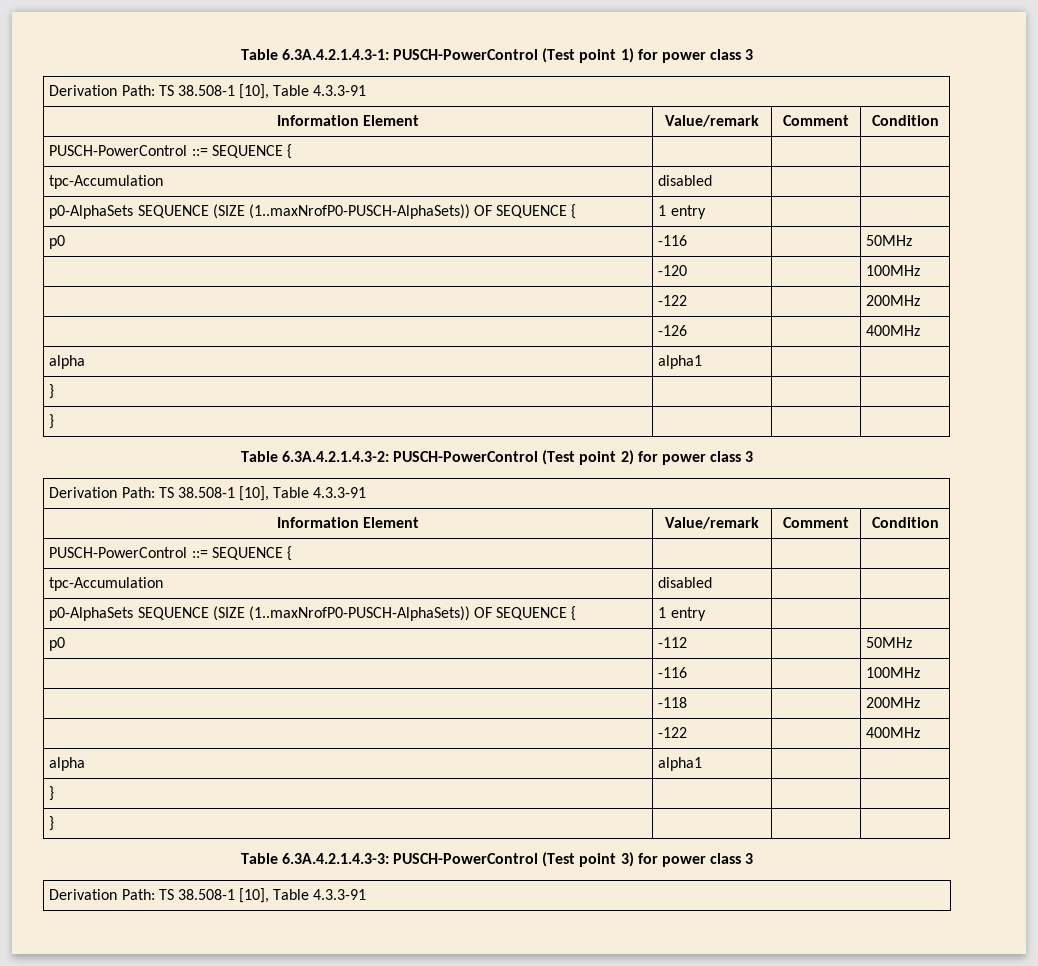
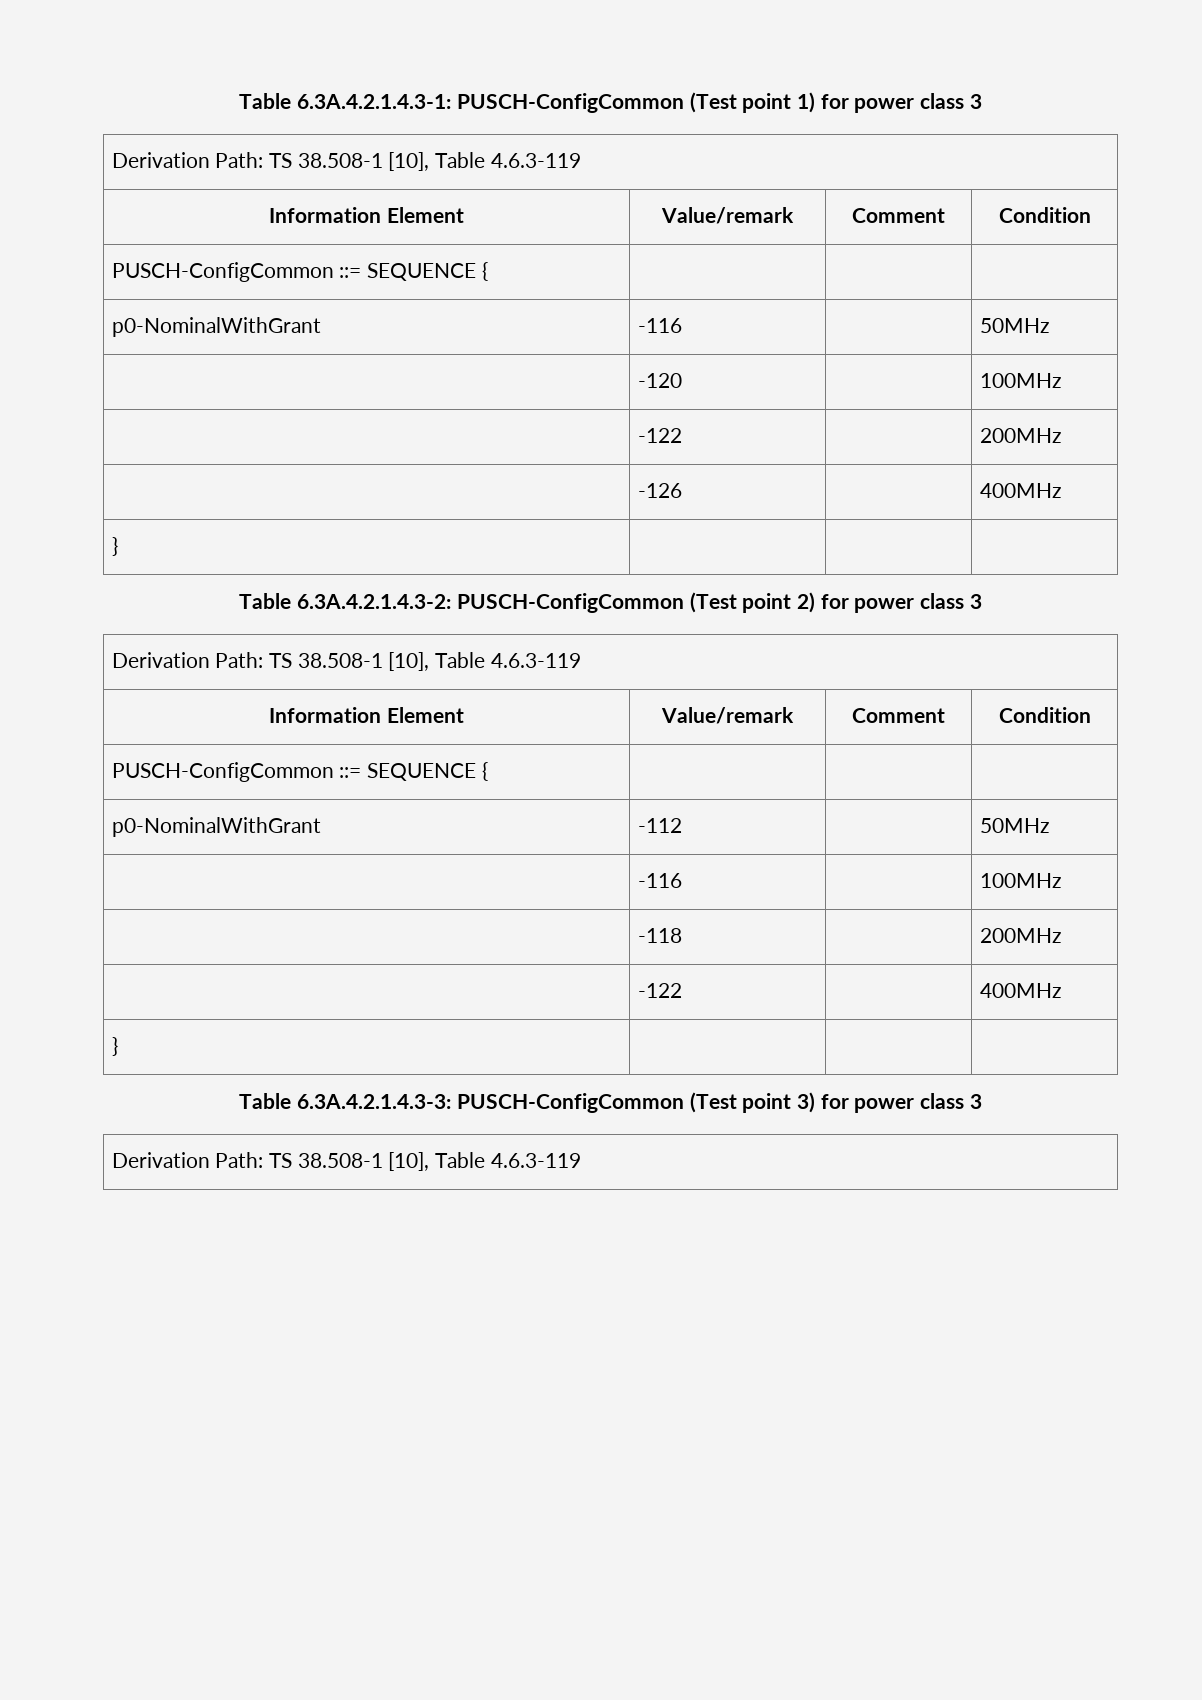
- Table 6.3A.4.2.1.4.3-1: PUSCH-PowerControl (Test point 1) for power class 3
- Derivation Path: TS 38.508-1 [10], Table 4.3.3-91
+ Table 6.3A.4.2.1.4.3-1: PUSCH-ConfigCommon (Test point 1) for power class 3
+ Derivation Path: TS 38.508-1 [10], Table 4.6.3-119
  Information Element | Value/remark | Comment | Condition
- PUSCH-PowerControl ::= SEQUENCE { | | |
- tpc-Accumulation | disabled | |
- p0-AlphaSets SEQUENCE (SIZE (1..maxNrofP0-PUSCH-AlphaSets)) OF SEQUENCE { | 1 entry | |
- p0 | -116 | | 50MHz
+ PUSCH-ConfigCommon ::= SEQUENCE { | | |
+ p0-NominalWithGrant | -116 | | 50MHz
  | -126 | | 400MHz
- alpha | alpha1 | |
- } | | |
- Table 6.3A.4.2.1.4.3-2: PUSCH-PowerControl (Test point 2) for power class 3
- Derivation Path: TS 38.508-1 [10], Table 4.3.3-91
+ Table 6.3A.4.2.1.4.3-2: PUSCH-ConfigCommon (Test point 2) for power class 3
+ Derivation Path: TS 38.508-1 [10], Table 4.6.3-119
  Information Element | Value/remark | Comment | Condition
- PUSCH-PowerControl ::= SEQUENCE { | | |
- tpc-Accumulation | disabled | |
- p0-AlphaSets SEQUENCE (SIZE (1..maxNrofP0-PUSCH-AlphaSets)) OF SEQUENCE { | 1 entry | |
- p0 | -112 | | 50MHz
+ PUSCH-ConfigCommon ::= SEQUENCE { | | |
+ p0-NominalWithGrant | -112 | | 50MHz
  | -122 | | 400MHz
- alpha | alpha1 | |
- } | | |
- Table 6.3A.4.2.1.4.3-3: PUSCH-PowerControl (Test point 3) for power class 3
- Derivation Path: TS 38.508-1 [10], Table 4.3.3-91
+ Table 6.3A.4.2.1.4.3-3: PUSCH-ConfigCommon (Test point 3) for power class 3
+ Derivation Path: TS 38.508-1 [10], Table 4.6.3-119

